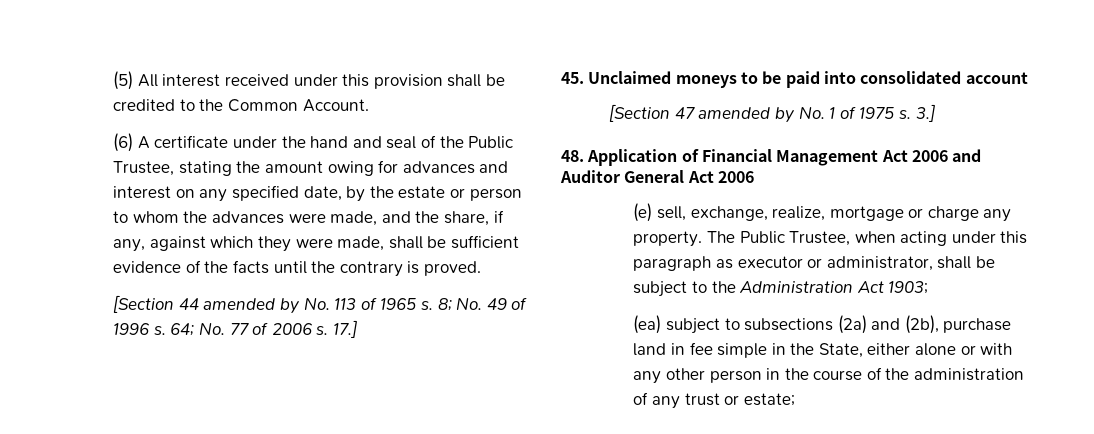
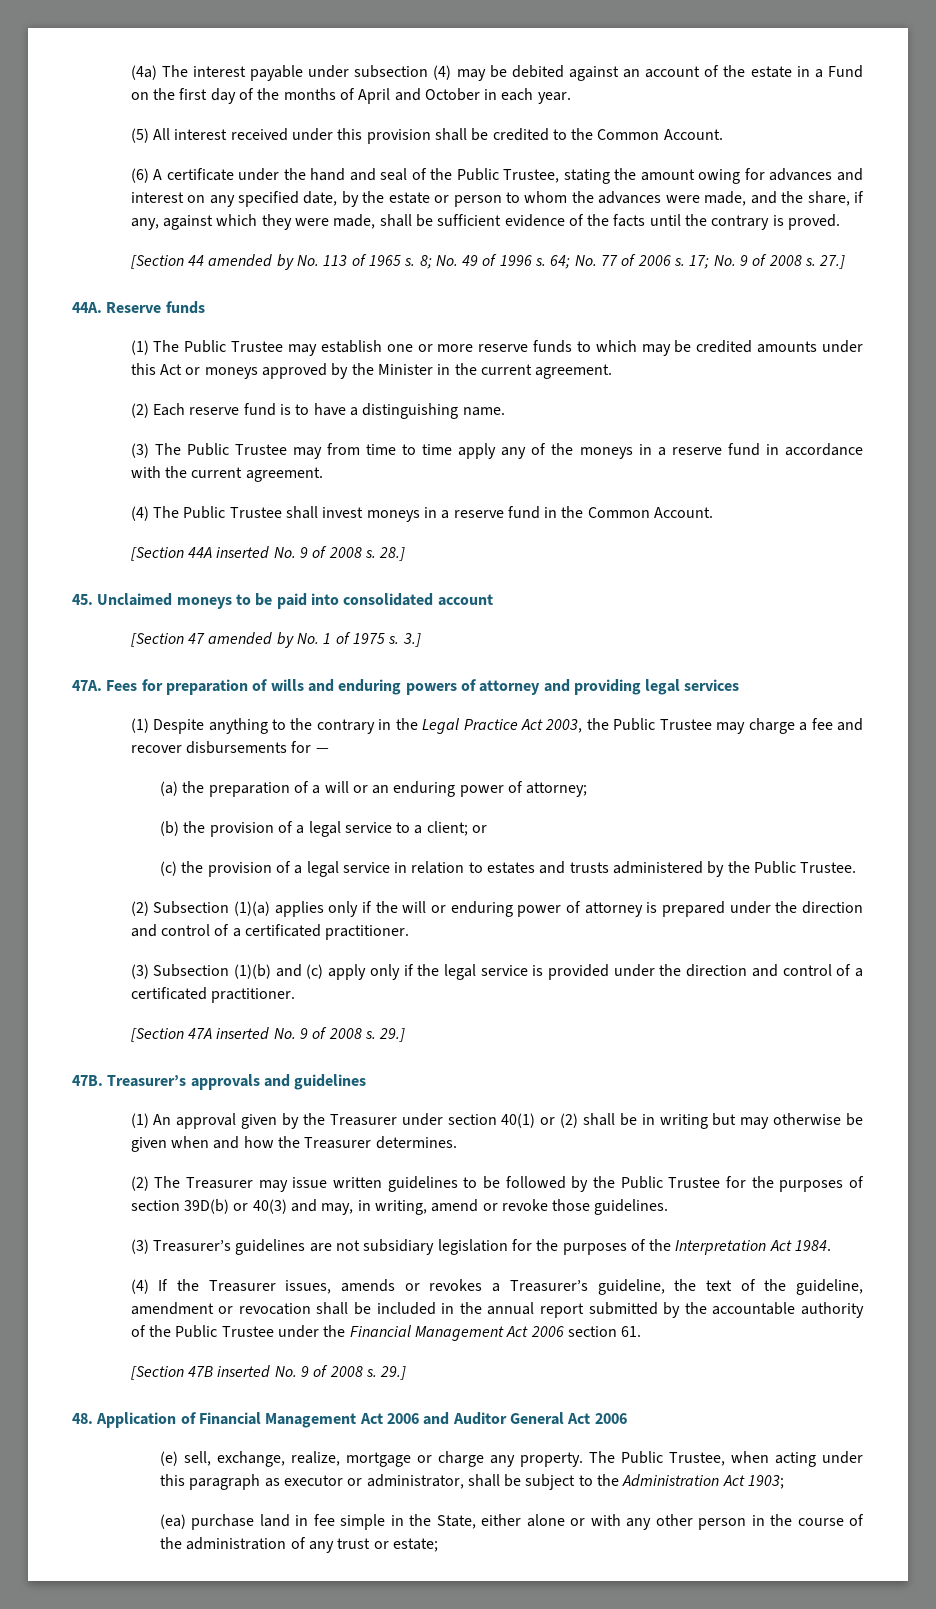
+ (4a) The interest payable under subsection (4) may be debited against an account of the estate in a Fund on the first day of the months of April and October in each year.
- 17.]
+ 17; No. 9 of 2008 s. 27.]
+ 44A. Reserve funds
+ (1) The Public Trustee may establish one or more reserve funds to which may be credited amounts under this Act or moneys approved by the Minister in the current agreement.
+ (2) Each reserve fund is to have a distinguishing name.
+ (3) The Public Trustee may from time to time apply any of the moneys in a reserve fund in accordance with the current agreement.
+ (4) The Public Trustee shall invest moneys in a reserve fund in the Common Account.
+ [Section 44A inserted No. 9 of 2008 s. 28.]
+ 47A. Fees for preparation of wills and enduring powers of attorney and providing legal services
+ (1) Despite anything to the contrary in the Legal Practice Act 2003, the Public Trustee may charge a fee and recover disbursements for —
+ (a) the preparation of a will or an enduring power of attorney;
+ (b) the provision of a legal service to a client; or
+ (c) the provision of a legal service in relation to estates and trusts administered by the Public Trustee.
+ (2) Subsection (1)(a) applies only if the will or enduring power of attorney is prepared under the direction and control of a certificated practitioner.
+ (3) Subsection (1)(b) and (c) apply only if the legal service is provided under the direction and control of a certificated practitioner.
+ [Section 47A inserted No. 9 of 2008 s. 29.]
+ 47B. Treasurer’s approvals and guidelines
+ (1) An approval given by the Treasurer under section 40(1) or (2) shall be in writing but may otherwise be given when and how the Treasurer determines.
+ (2) The Treasurer may issue written guidelines to be followed by the Public Trustee for the purposes of section 39D(b) or 40(3) and may, in writing, amend or revoke those guidelines.
+ (3) Treasurer’s guidelines are not subsidiary legislation for the purposes of the Interpretation Act 1984.
+ (4) If the Treasurer issues, amends or revokes a Treasurer’s guideline, the text of the guideline, amendment or revocation shall be included in the annual report submitted by the accountable authority of the Public Trustee under the Financial Management Act 2006 section 61.
+ [Section 47B inserted No. 9 of 2008 s. 29.]
- (ea) subject to subsections (2a) and (2b), purchase land in fee simple in the State, either alone or with any other person in the course of the administration of any trust or estate;
+ (ea) purchase land in fee simple in the State, either alone or with any other person in the course of the administration of any trust or estate;

